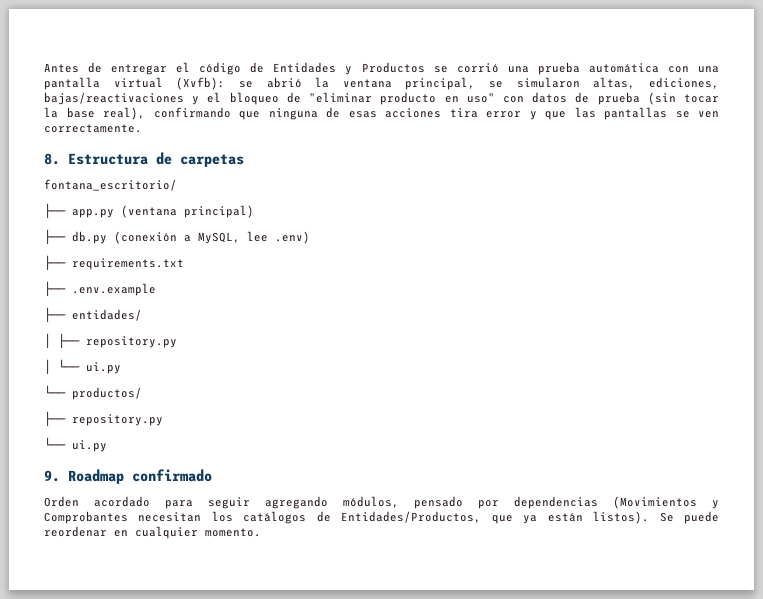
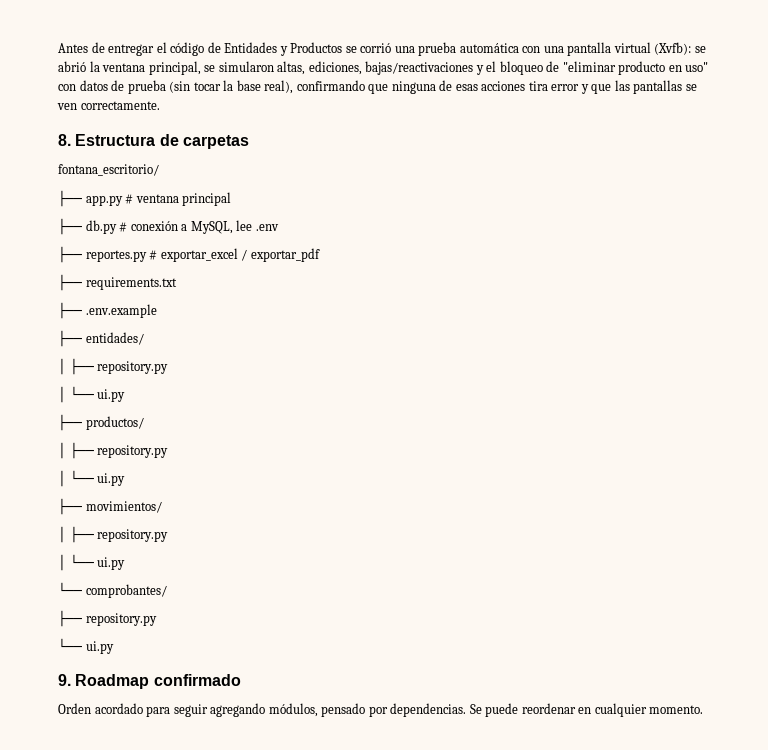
- ├── app.py (ventana principal)
+ ├── app.py # ventana principal
- ├── db.py (conexión a MySQL, lee .env)
+ ├── db.py # conexión a MySQL, lee .env
+ ├── reportes.py # exportar_excel / exportar_pdf
- └── productos/
+ ├── productos/
+ │ ├── repository.py
+ │ └── ui.py
+ ├── movimientos/
+ │ ├── repository.py
+ │ └── ui.py
+ └── comprobantes/
- Orden acordado para seguir agregando módulos, pensado por dependencias (Movimientos y Comprobantes necesitan los catálogos de Entidades/Productos, que ya están listos).
+ Orden acordado para seguir agregando módulos, pensado por dependencias.

